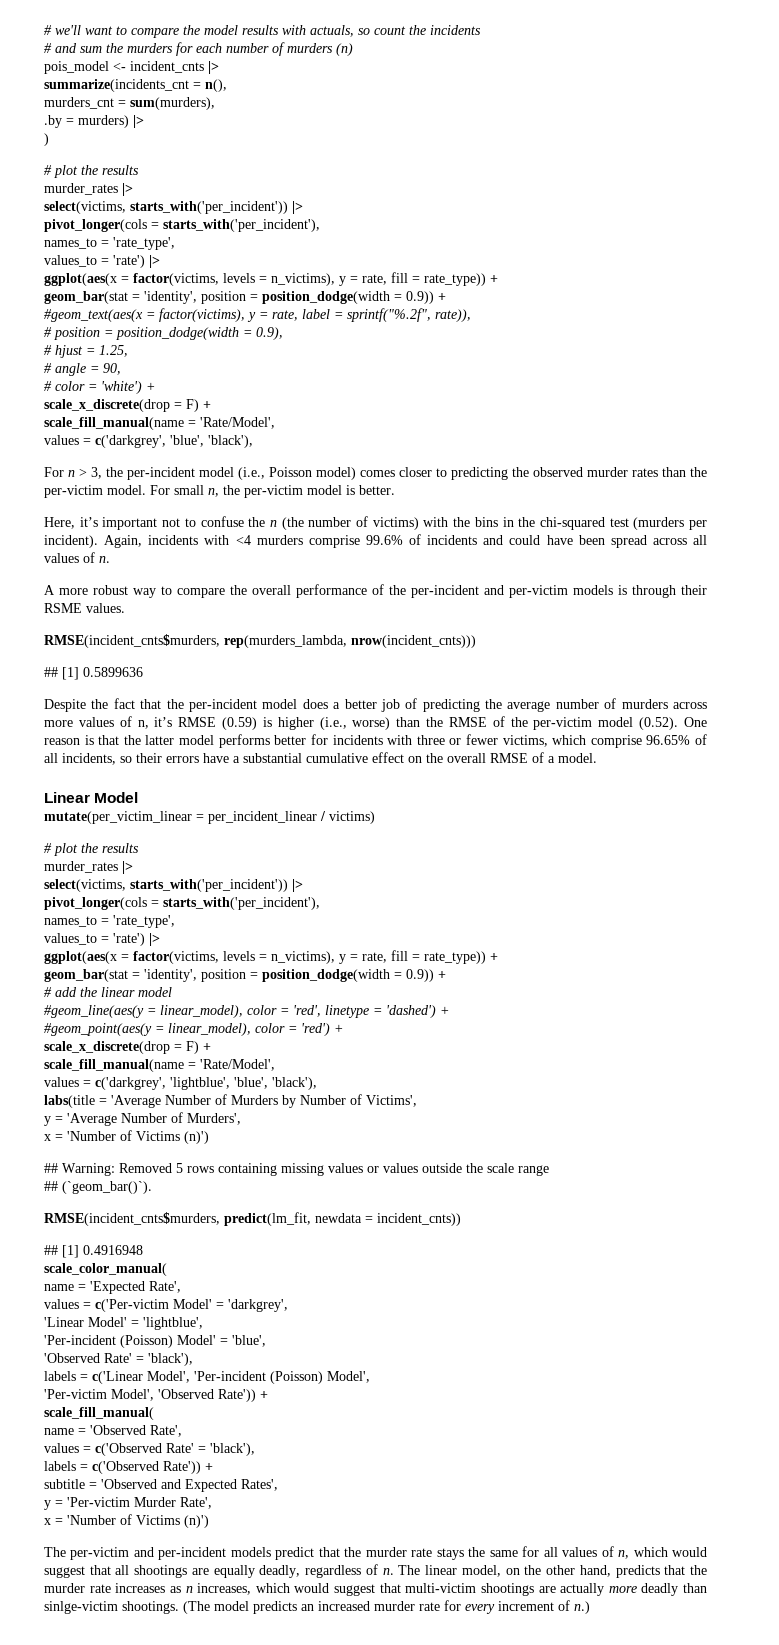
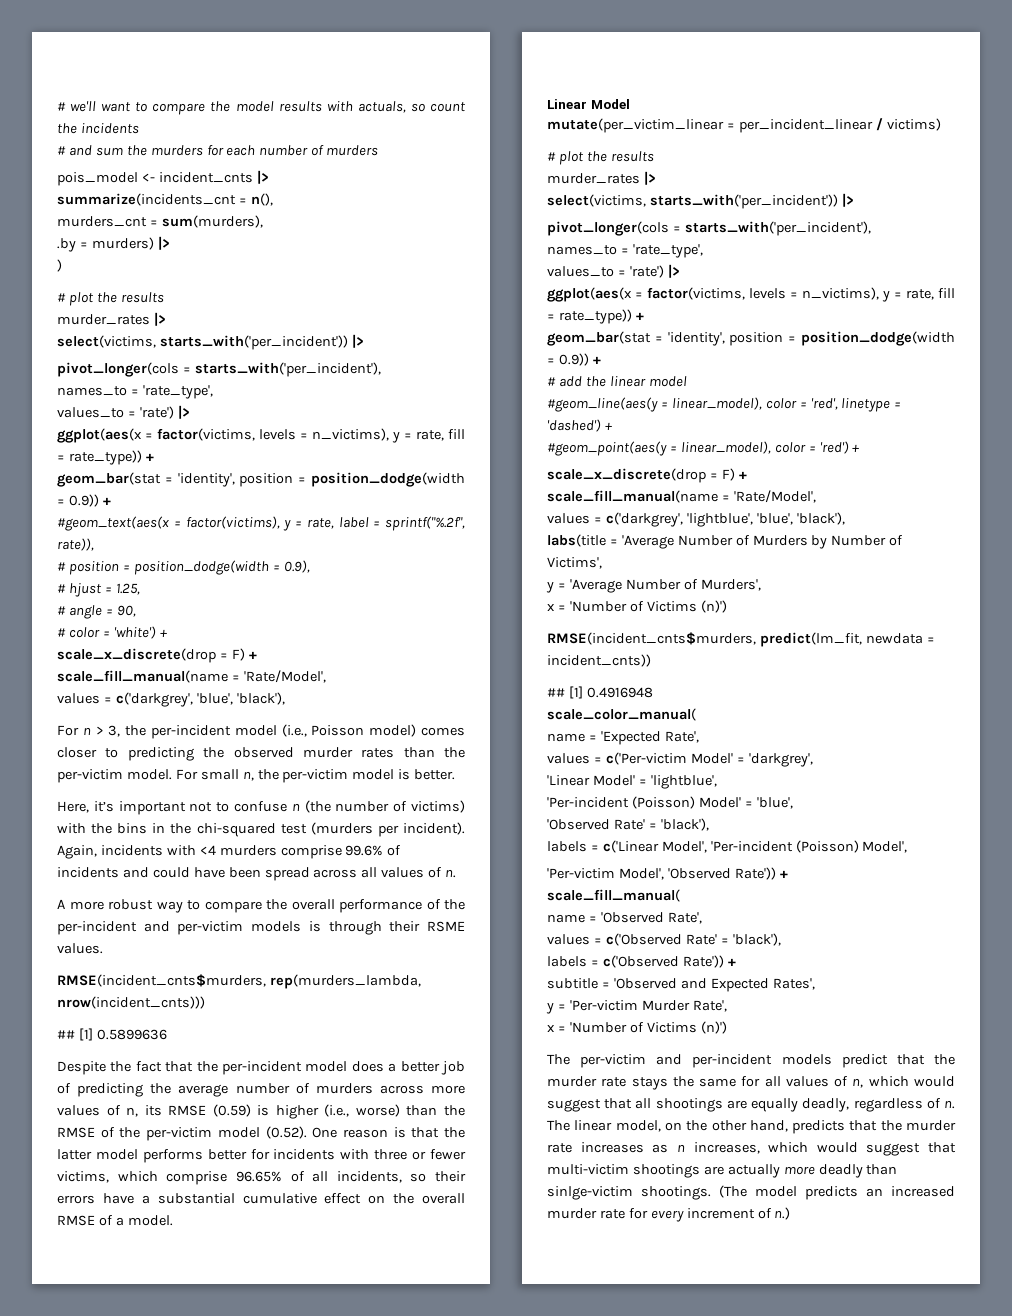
- # and sum the murders for each number of murders (n)
+ # and sum the murders for each number of murders
- Here, it’s important not to confuse the n (the number of victims) with the bins in the chi-squared test (murders per incident).
+ Here, it’s important not to confuse n (the number of victims) with the bins in the chi-squared test (murders per incident).
- Despite the fact that the per-incident model does a better job of predicting the average number of murders across more values of n, it’s RMSE (0.59) is higher (i.e., worse) than the RMSE of the per-victim model (0.52). One reason is that the latter model performs better for incidents with three or fewer victims, which comprise 96.65% of all incidents, so their errors have a substantial cumulative effect on the overall RMSE of a model.
+ Despite the fact that the per-incident model does a better job of predicting the average number of murders across more values of n, its RMSE (0.59) is higher (i.e., worse) than the RMSE of the per-victim model (0.52). One reason is that the latter model performs better for incidents with three or fewer victims, which comprise 96.65% of all incidents, so their errors have a substantial cumulative effect on the overall RMSE of a model.
- ## Warning: Removed 5 rows containing missing values or values outside the scale range
- ## (`geom_bar()`).

